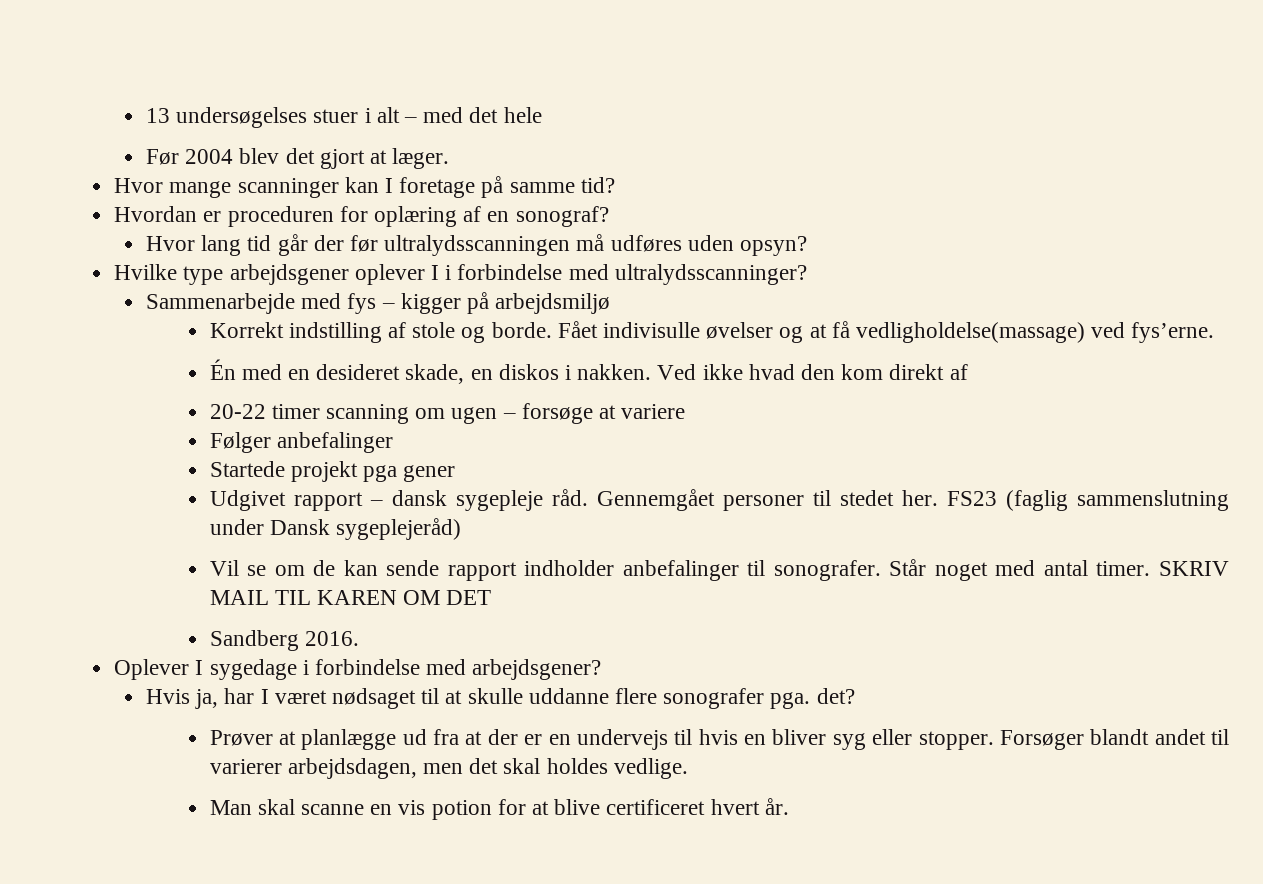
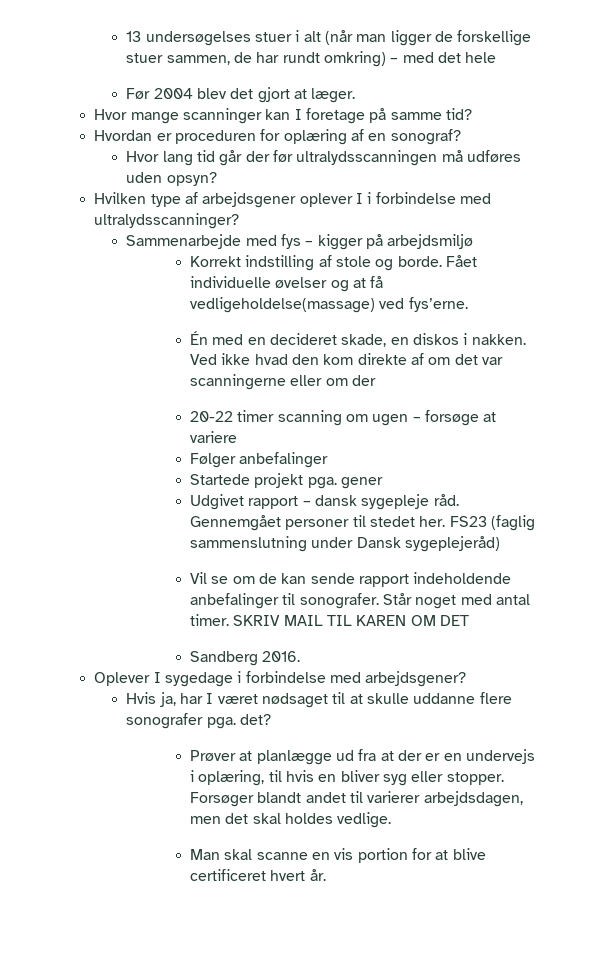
- 13 undersøgelses stuer i alt – med det hele
+ 13 undersøgelses stuer i alt (når man ligger de forskellige stuer sammen, de har rundt omkring) – med det hele
- Hvilke type arbejdsgener oplever I i forbindelse med ultralydsscanninger?
+ Hvilken type af arbejdsgener oplever I i forbindelse med ultralydsscanninger?
- Fået indivisulle øvelser og at få vedligholdelse(massage) ved fys’erne.
+ Fået individuelle øvelser og at få vedligeholdelse(massage) ved fys’erne.
- Én med en desideret skade, en diskos i nakken.
+ Én med en decideret skade, en diskos i nakken.
- Ved ikke hvad den kom direkt af
+ Ved ikke hvad den kom direkte af om det var scanningerne eller om der
- Startede projekt pga gener
+ Startede projekt pga. gener
- Vil se om de kan sende rapport indholder anbefalinger til sonografer.
+ Vil se om de kan sende rapport indeholdende anbefalinger til sonografer.
- Prøver at planlægge ud fra at der er en undervejs til hvis en bliver syg eller stopper.
+ Prøver at planlægge ud fra at der er en undervejs i oplæring, til hvis en bliver syg eller stopper.
- Man skal scanne en vis potion for at blive certificeret hvert år.
+ Man skal scanne en vis portion for at blive certificeret hvert år.

